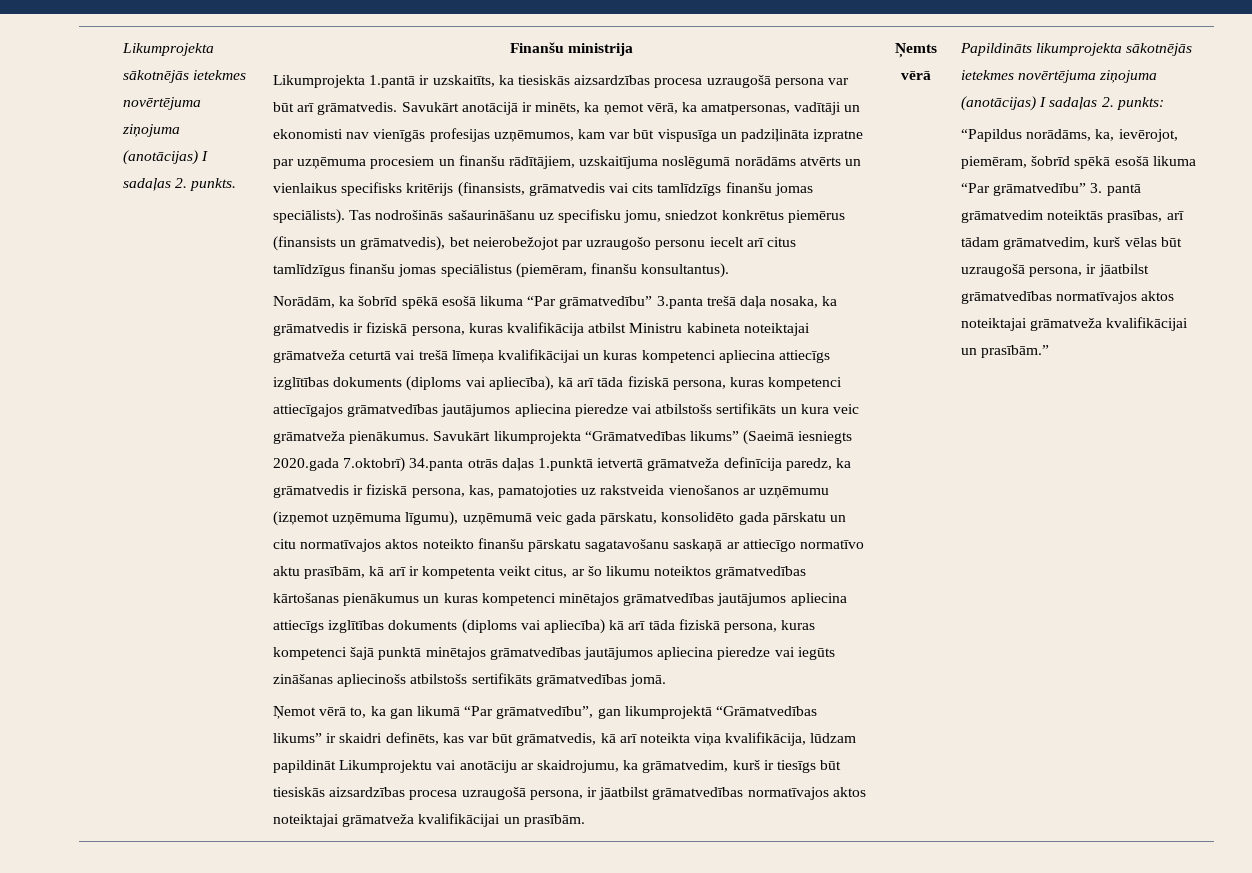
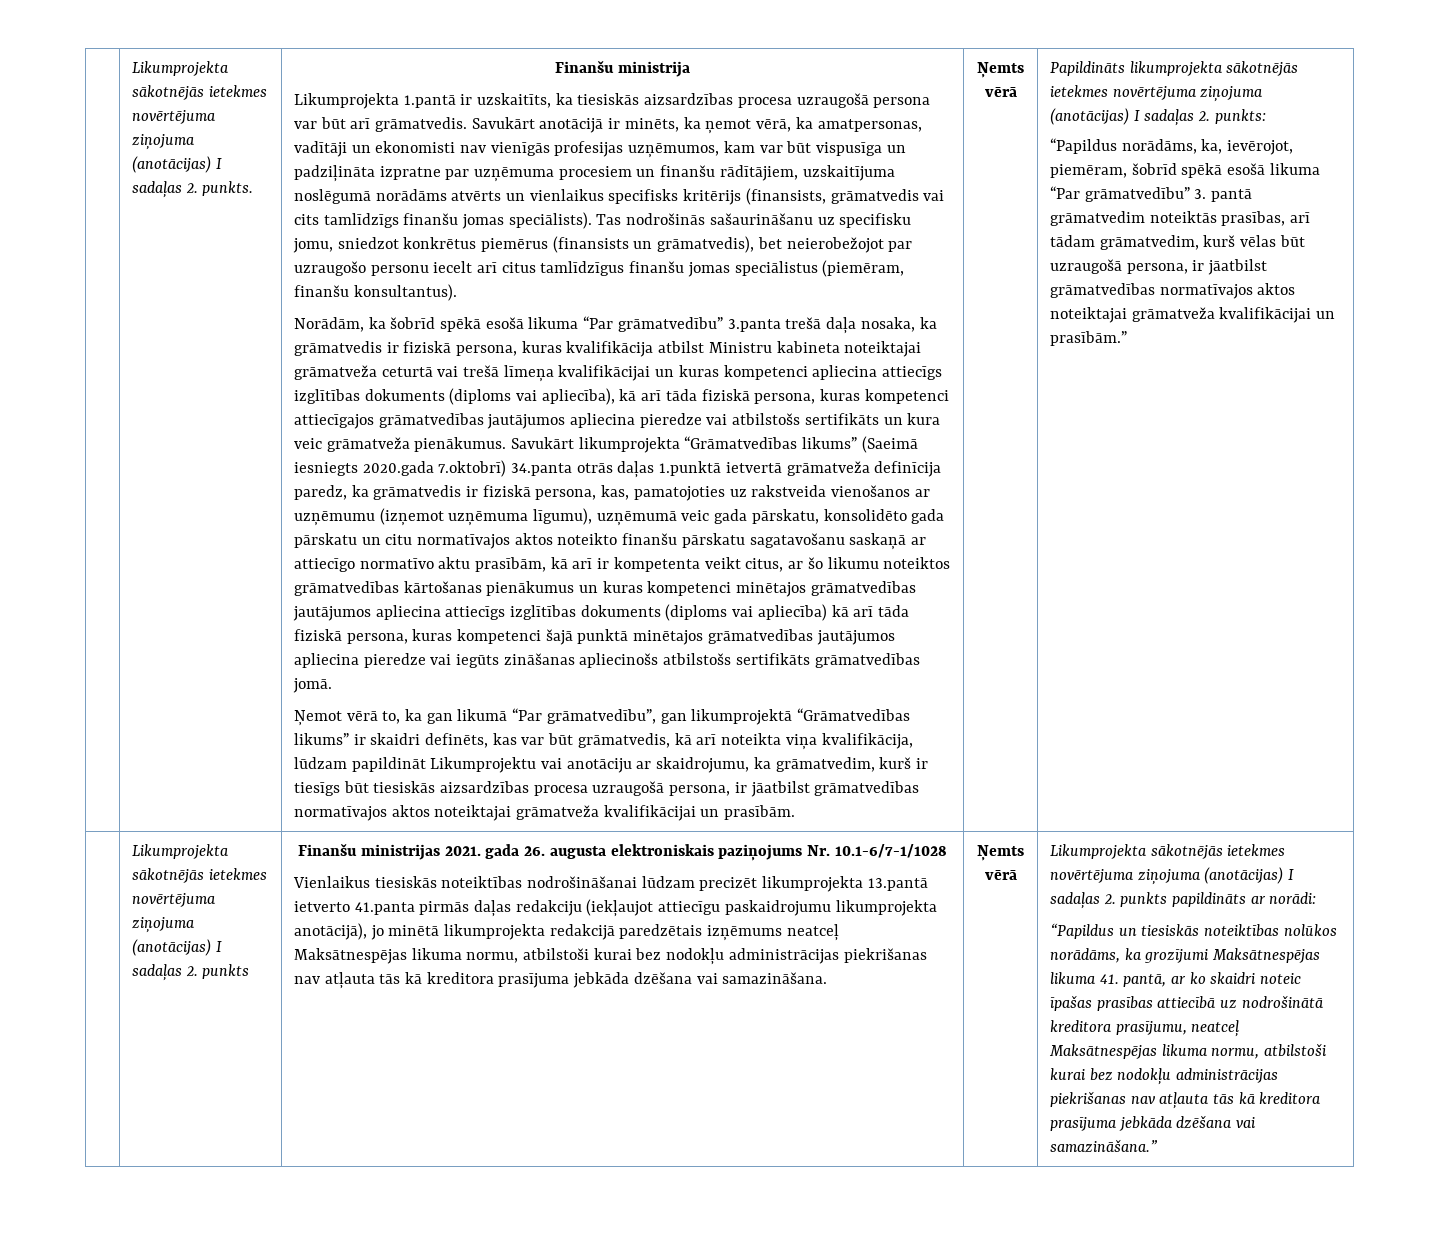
+ Likumprojekta sākotnējās ietekmes novērtējuma ziņojuma (anotācijas) I sadaļas 2. punkts | Finanšu ministrijas 2021. gada 26. augusta elektroniskais paziņojums Nr. 10.1-6/7-1/1028
+ Vienlaikus tiesiskās noteiktības nodrošināšanai lūdzam precizēt likumprojekta 13.pantā ietverto 41.panta pirmās daļas redakciju (iekļaujot attiecīgu paskaidrojumu likumprojekta anotācijā), jo minētā likumprojekta redakcijā paredzētais izņēmums neatceļ Maksātnespējas likuma normu, atbilstoši kurai bez nodokļu administrācijas piekrišanas nav atļauta tās kā kreditora prasījuma jebkāda dzēšana vai samazināšana. | Ņemts vērā | Likumprojekta sākotnējās ietekmes novērtējuma ziņojuma (anotācijas) I sadaļas 2. punkts papildināts ar norādi:
+ “Papildus un tiesiskās noteiktības nolūkos norādāms, ka grozījumi Maksātnespējas likuma 41. pantā, ar ko skaidri noteic īpašas prasības attiecībā uz nodrošinātā kreditora prasījumu, neatceļ Maksātnespējas likuma normu, atbilstoši kurai bez nodokļu administrācijas piekrišanas nav atļauta tās kā kreditora prasījuma jebkāda dzēšana vai samazināšana.”

